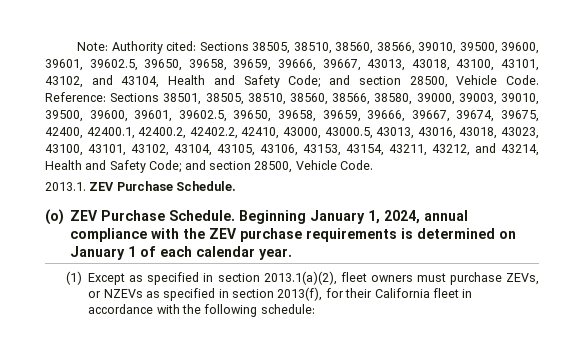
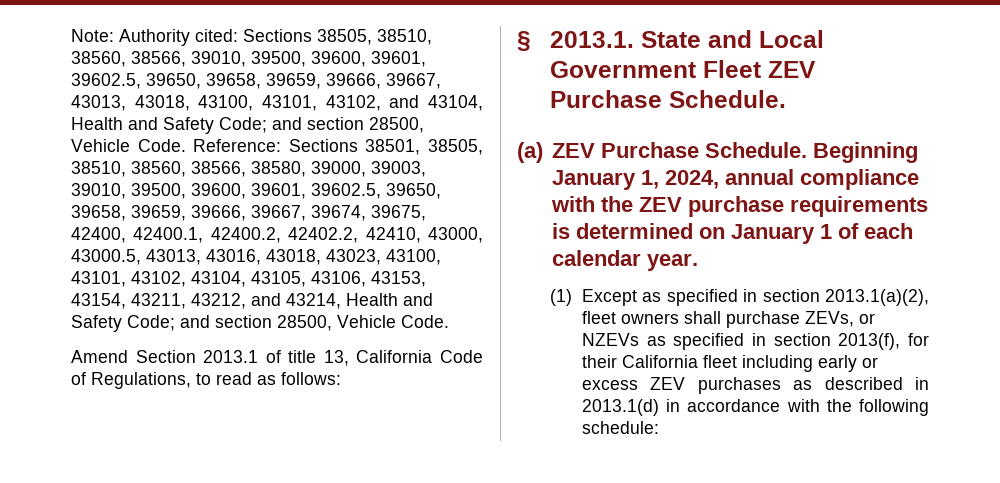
- 2013.1. ZEV Purchase Schedule.
+ Amend Section 2013.1 of title 13, California Code of Regulations, to read as follows:
+ § 2013.1. State and Local Government Fleet ZEV Purchase Schedule.
- (o) ZEV Purchase Schedule.
+ (a) ZEV Purchase Schedule.
- (1) Except as specified in section 2013.1(a)(2), fleet owners must purchase ZEVs, or NZEVs as specified in section 2013(f), for their California fleet in accordance with the following schedule:
+ (1) Except as specified in section 2013.1(a)(2), fleet owners shall purchase ZEVs, or NZEVs as specified in section 2013(f), for their California fleet including early or excess ZEV purchases as described in 2013.1(d) in accordance with the following schedule:

